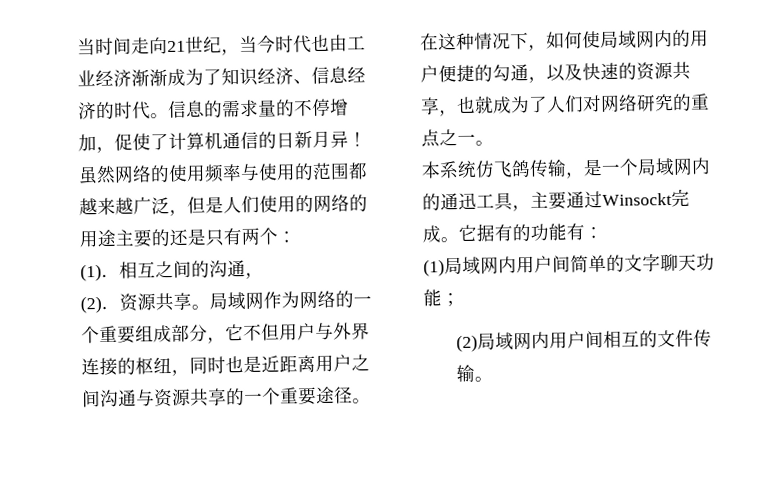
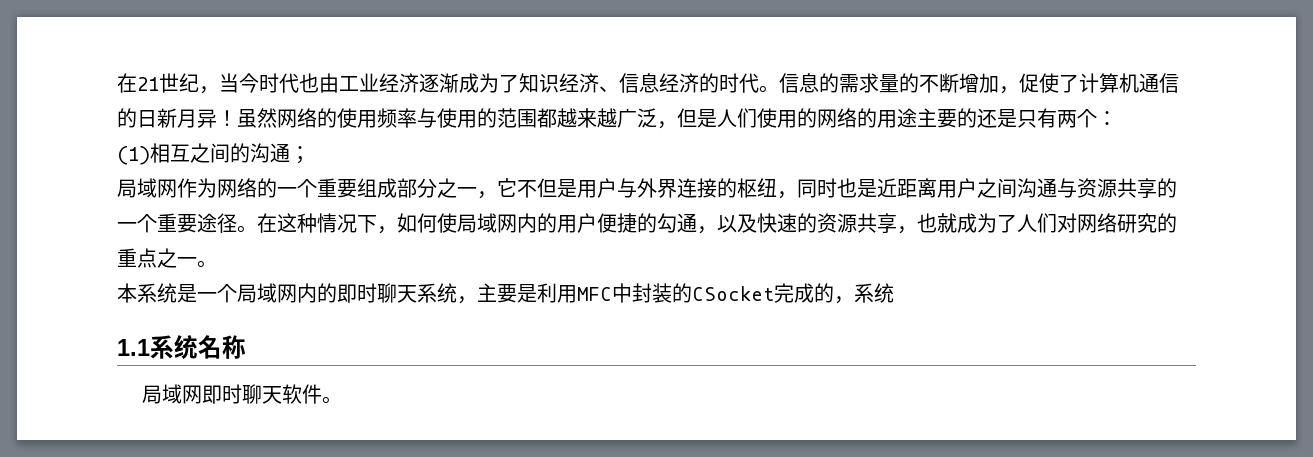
- 当时间走向21世纪，当今时代也由工业经济渐渐成为了知识经济、信息经济的时代。
+ 在21世纪，当今时代也由工业经济逐渐成为了知识经济、信息经济的时代。
- 信息的需求量的不停增加，促使了计算机通信的日新月异！
+ 信息的需求量的不断增加，促使了计算机通信的日新月异！
- (1)．相互之间的沟通，
- (2)．资源共享。局域网作为网络的一个重要组成部分，它不但用户与外界连接的枢纽，同时也是近距离用户之间沟通与资源共享的一个重要途径。
+ (1)相互之间的沟通；
+ 局域网作为网络的一个重要组成部分之一，它不但是用户与外界连接的枢纽，同时也是近距离用户之间沟通与资源共享的一个重要途径。
- 本系统仿飞鸽传输，是一个局域网内的通迅工具，主要通过Winsockt完成。它据有的功能有：
- (1)局域网内用户间简单的文字聊天功能；
- (2)局域网内用户间相互的文件传输。
+ 本系统是一个局域网内的即时聊天系统，主要是利用MFC中封装的CSocket完成的，系统
+ 1.1系统名称
+ 局域网即时聊天软件。

